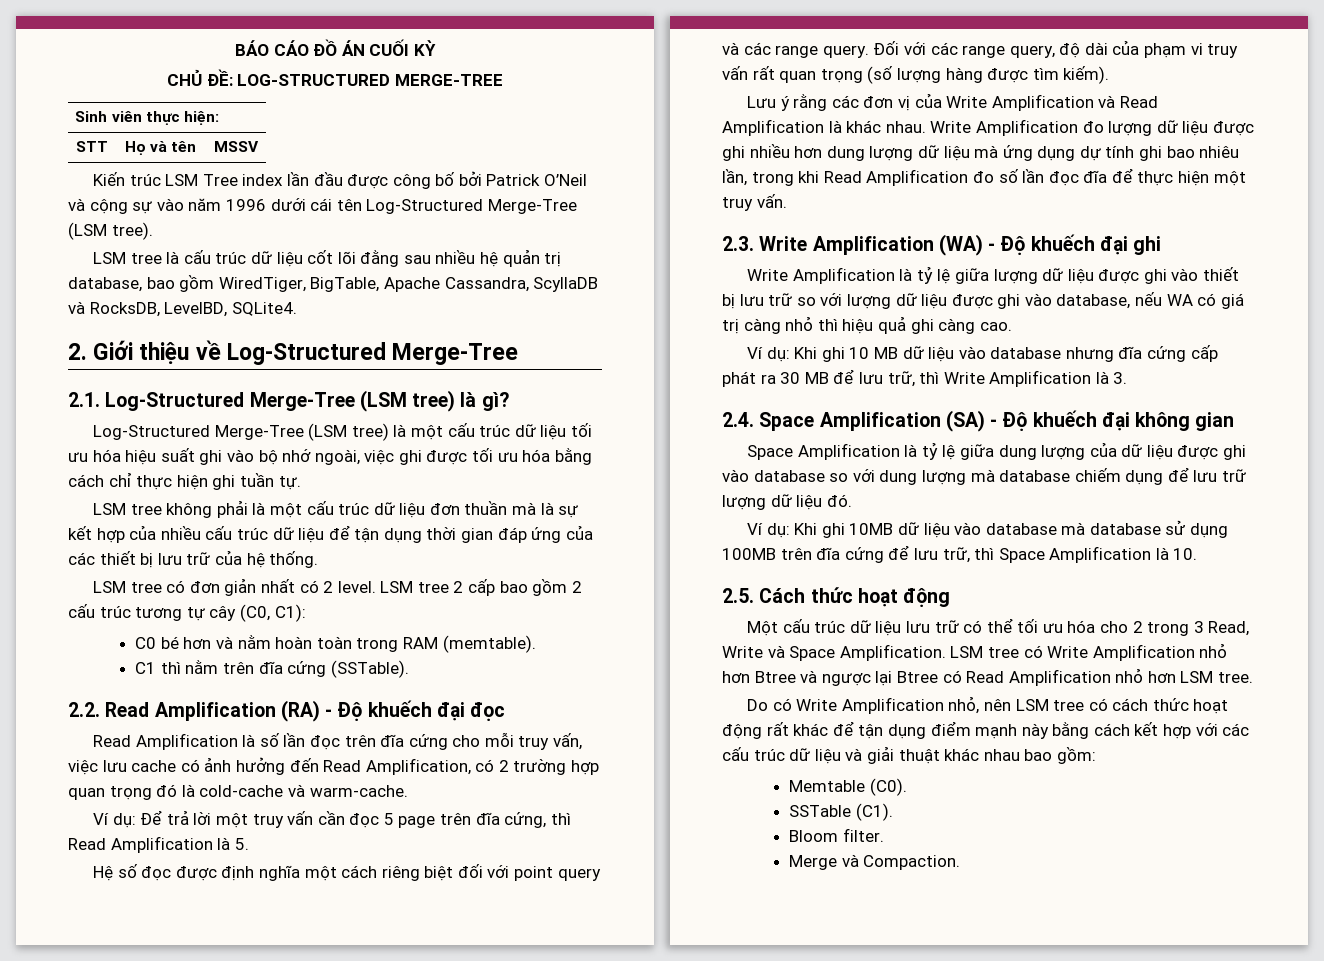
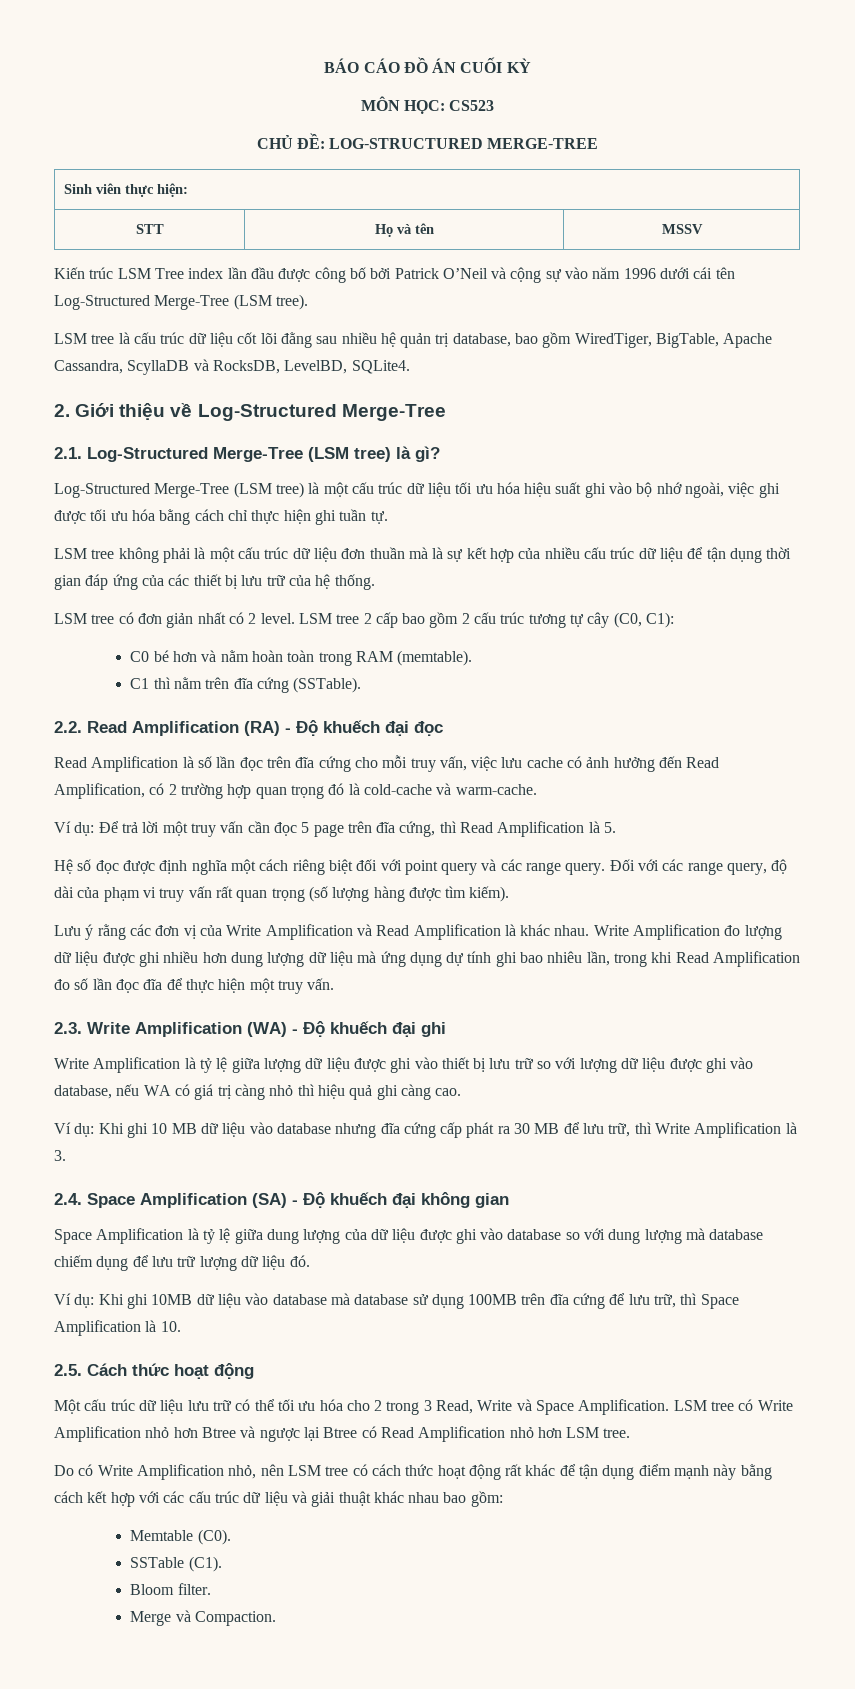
+ MÔN HỌC: CS523

